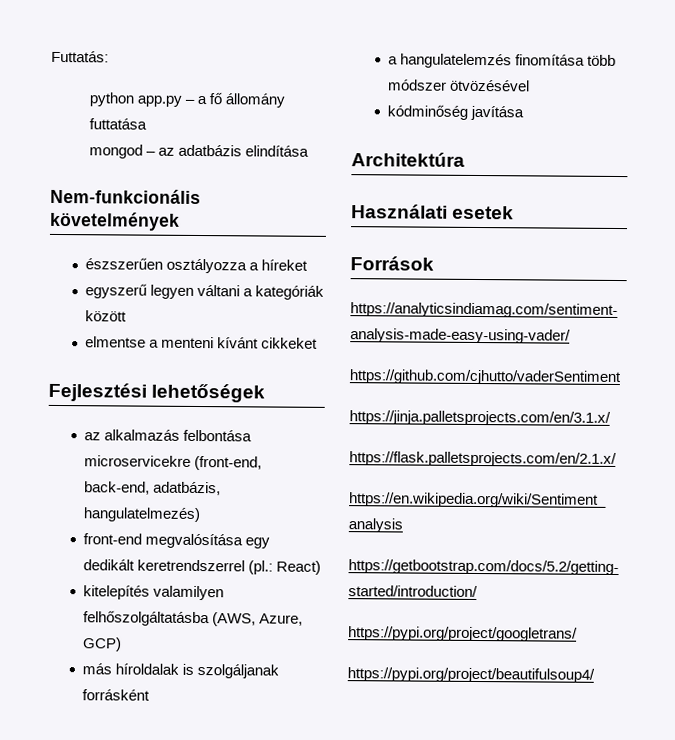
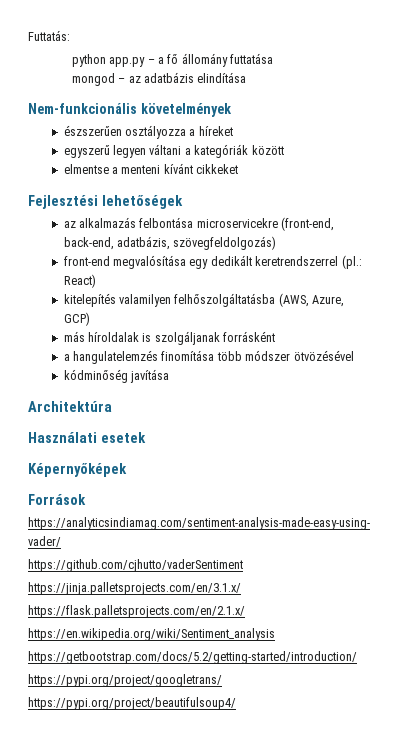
- az alkalmazás felbontása microservicekre (front-end, back-end, adatbázis, hangulatelmezés)
+ az alkalmazás felbontása microservicekre (front-end, back-end, adatbázis, szövegfeldolgozás)
+ Képernyőképek

